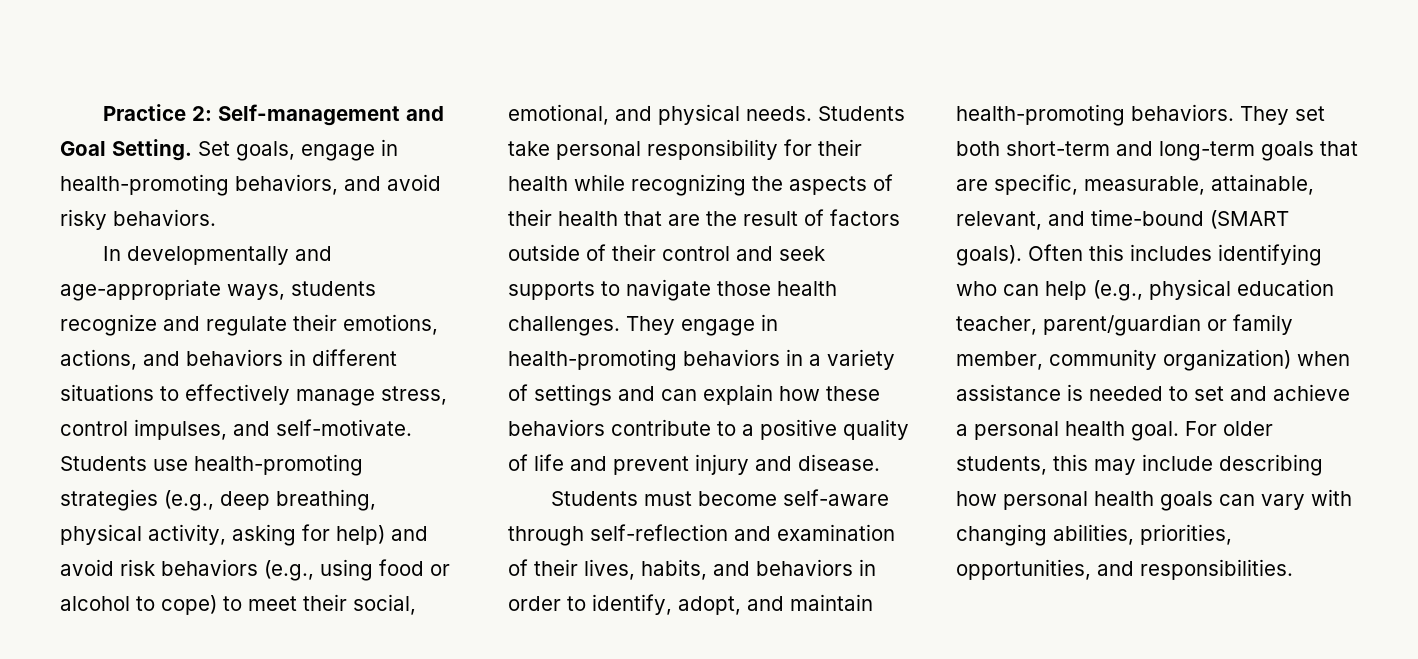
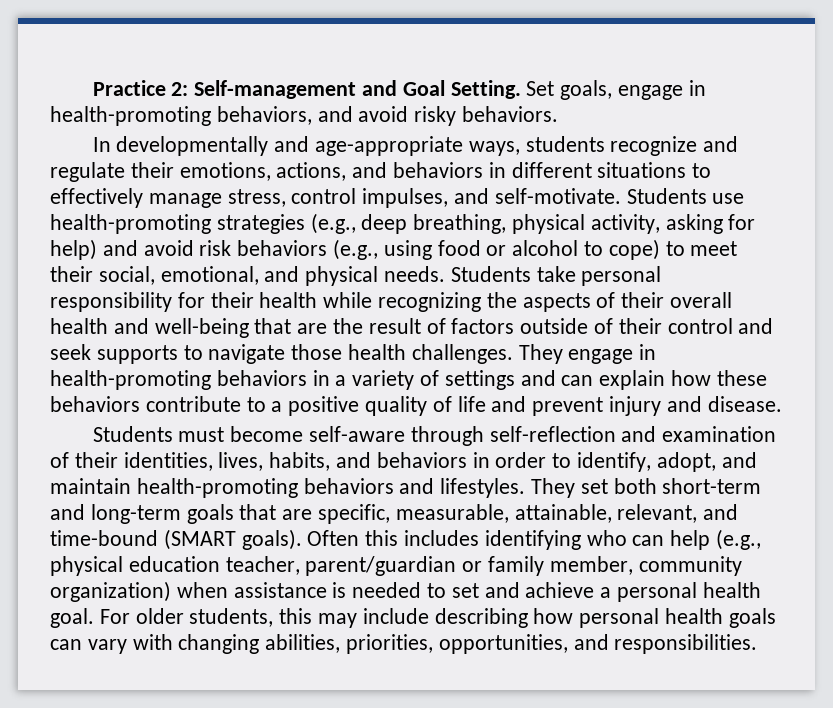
- Students take personal responsibility for their health while recognizing the aspects of their health that are the result of factors outside of their control and seek supports to navigate those health challenges.
+ Students take personal responsibility for their health while recognizing the aspects of their overall health and well-being that are the result of factors outside of their control and seek supports to navigate those health challenges.
- Students must become self-aware through self-reflection and examination of their lives, habits, and behaviors in order to identify, adopt, and maintain health-promoting behaviors.
+ Students must become self-aware through self-reflection and examination of their identities, lives, habits, and behaviors in order to identify, adopt, and maintain health-promoting behaviors and lifestyles.

